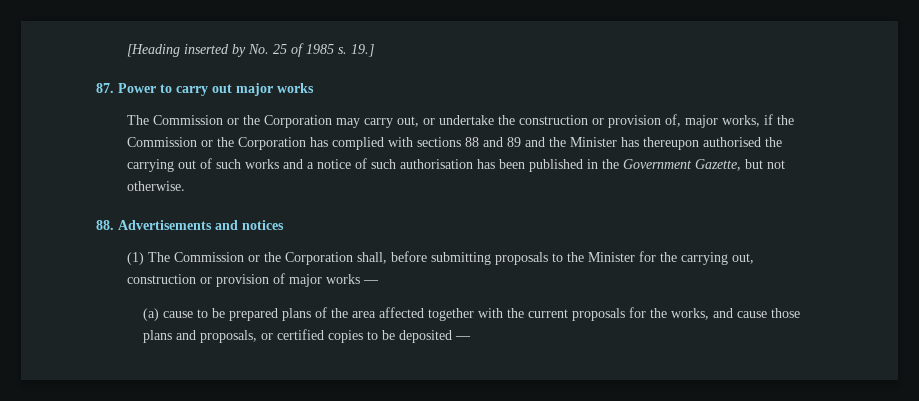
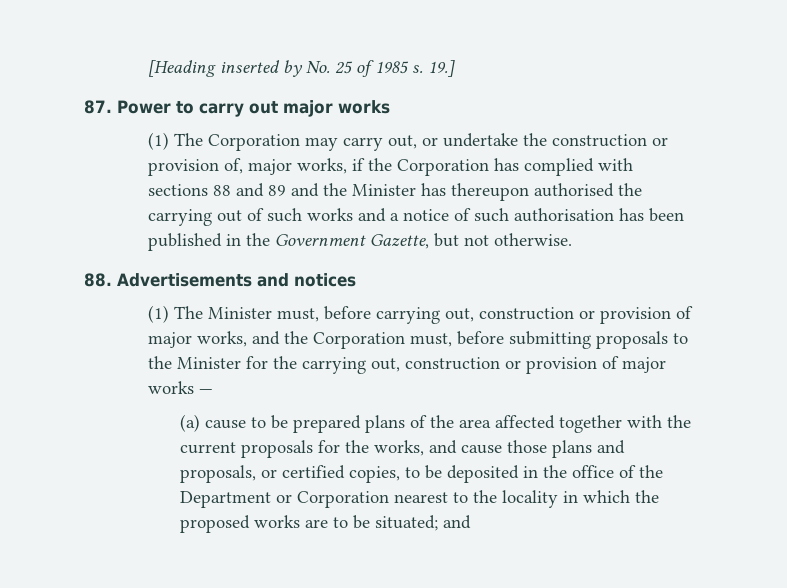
- The Commission or the Corporation may carry out, or undertake the construction or provision of, major works, if the Commission or the Corporation has complied with sections 88 and 89 and the Minister has thereupon authorised the carrying out of such works and a notice of such authorisation has been published in the Government Gazette, but not otherwise.
+ (1) The Corporation may carry out, or undertake the construction or provision of, major works, if the Corporation has complied with sections 88 and 89 and the Minister has thereupon authorised the carrying out of such works and a notice of such authorisation has been published in the Government Gazette, but not otherwise.
- (1) The Commission or the Corporation shall, before submitting proposals to the Minister for the carrying out, construction or provision of major works —
+ (1) The Minister must, before carrying out, construction or provision of major works, and the Corporation must, before submitting proposals to the Minister for the carrying out, construction or provision of major works —
- (a) cause to be prepared plans of the area affected together with the current proposals for the works, and cause those plans and proposals, or certified copies to be deposited —
+ (a) cause to be prepared plans of the area affected together with the current proposals for the works, and cause those plans and proposals, or certified copies, to be deposited in the office of the Department or Corporation nearest to the locality in which the proposed works are to be situated; and

